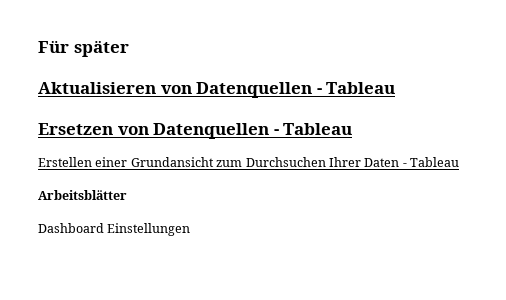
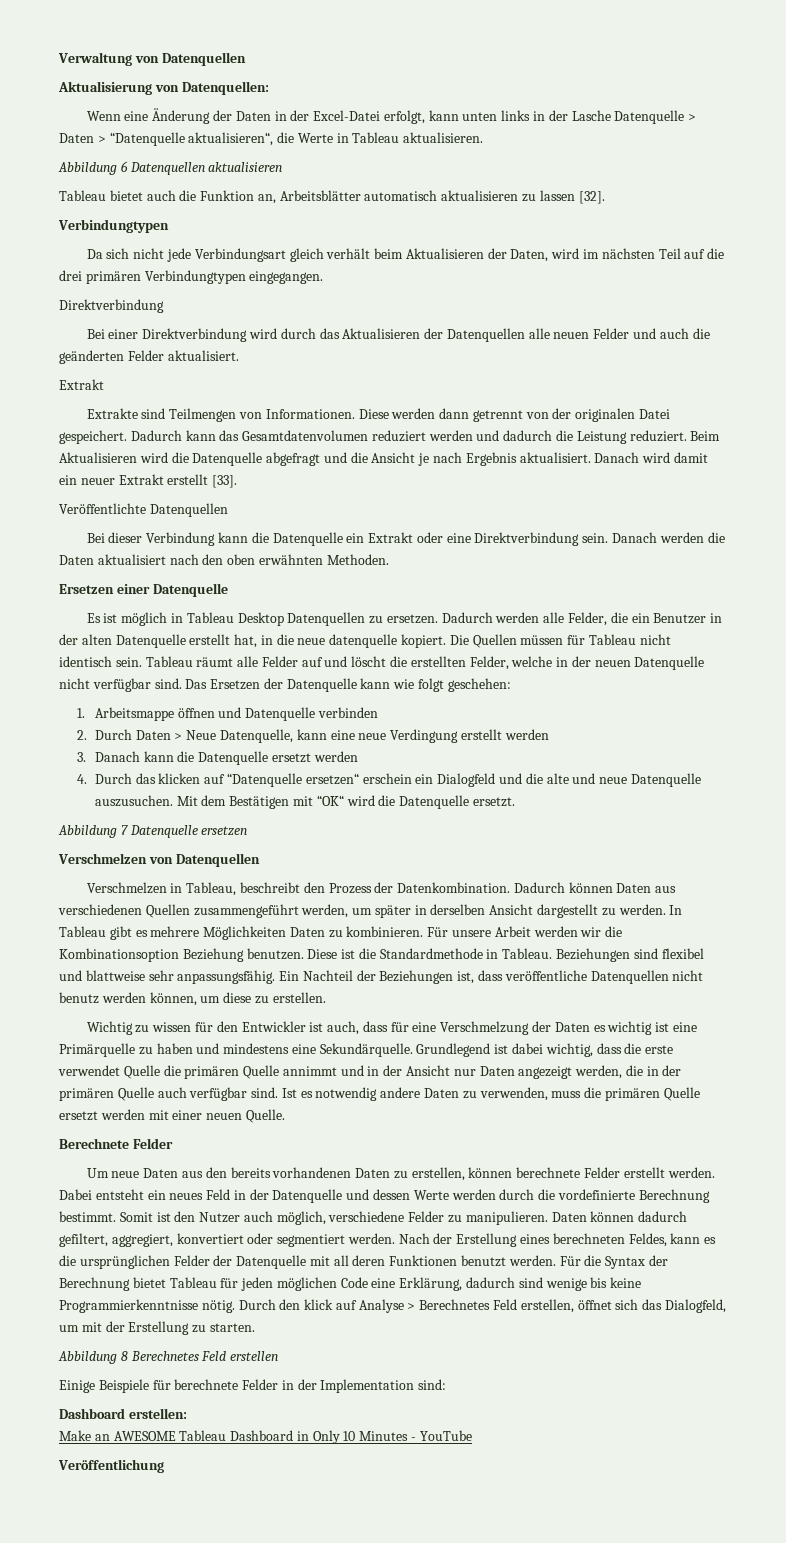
- Für später
- Aktualisieren von Datenquellen - Tableau
- Ersetzen von Datenquellen - Tableau
- Erstellen einer Grundansicht zum Durchsuchen Ihrer Daten - Tableau
- Arbeitsblätter
- Dashboard Einstellungen
+ Verwaltung von Datenquellen
+ Aktualisierung von Datenquellen:
+ Wenn eine Änderung der Daten in der Excel-Datei erfolgt, kann unten links in der Lasche Datenquelle > Daten > “Datenquelle aktualisieren“, die Werte in Tableau aktualisieren.
+ Abbildung 6 Datenquellen aktualisieren
+ Tableau bietet auch die Funktion an, Arbeitsblätter automatisch aktualisieren zu lassen [32].
+ Verbindungtypen
+ Da sich nicht jede Verbindungsart gleich verhält beim Aktualisieren der Daten, wird im nächsten Teil auf die drei primären Verbindungtypen eingegangen.
+ Direktverbindung
+ Bei einer Direktverbindung wird durch das Aktualisieren der Datenquellen alle neuen Felder und auch die geänderten Felder aktualisiert.
+ Extrakt
+ Extrakte sind Teilmengen von Informationen. Diese werden dann getrennt von der originalen Datei gespeichert. Dadurch kann das Gesamtdatenvolumen reduziert werden und dadurch die Leistung reduziert. Beim Aktualisieren wird die Datenquelle abgefragt und die Ansicht je nach Ergebnis aktualisiert. Danach wird damit ein neuer Extrakt erstellt [33].
+ Veröffentlichte Datenquellen
+ Bei dieser Verbindung kann die Datenquelle ein Extrakt oder eine Direktverbindung sein. Danach werden die Daten aktualisiert nach den oben erwähnten Methoden.
+ Ersetzen einer Datenquelle
+ Es ist möglich in Tableau Desktop Datenquellen zu ersetzen. Dadurch werden alle Felder, die ein Benutzer in der alten Datenquelle erstellt hat, in die neue datenquelle kopiert. Die Quellen müssen für Tableau nicht identisch sein. Tableau räumt alle Felder auf und löscht die erstellten Felder, welche in der neuen Datenquelle nicht verfügbar sind. Das Ersetzen der Datenquelle kann wie folgt geschehen:
+ 1. Arbeitsmappe öffnen und Datenquelle verbinden
+ 2. Durch Daten > Neue Datenquelle, kann eine neue Verdingung erstellt werden
+ 3. Danach kann die Datenquelle ersetzt werden
+ 4. Durch das klicken auf “Datenquelle ersetzen“ erschein ein Dialogfeld und die alte und neue Datenquelle auszusuchen. Mit dem Bestätigen mit “OK“ wird die Datenquelle ersetzt.
+ Abbildung 7 Datenquelle ersetzen
+ Verschmelzen von Datenquellen
+ Verschmelzen in Tableau, beschreibt den Prozess der Datenkombination. Dadurch können Daten aus verschiedenen Quellen zusammengeführt werden, um später in derselben Ansicht dargestellt zu werden. In Tableau gibt es mehrere Möglichkeiten Daten zu kombinieren. Für unsere Arbeit werden wir die Kombinationsoption Beziehung benutzen. Diese ist die Standardmethode in Tableau. Beziehungen sind flexibel und blattweise sehr anpassungsfähig. Ein Nachteil der Beziehungen ist, dass veröffentliche Datenquellen nicht benutz werden können, um diese zu erstellen.
+ Wichtig zu wissen für den Entwickler ist auch, dass für eine Verschmelzung der Daten es wichtig ist eine Primärquelle zu haben und mindestens eine Sekundärquelle. Grundlegend ist dabei wichtig, dass die erste verwendet Quelle die primären Quelle annimmt und in der Ansicht nur Daten angezeigt werden, die in der primären Quelle auch verfügbar sind. Ist es notwendig andere Daten zu verwenden, muss die primären Quelle ersetzt werden mit einer neuen Quelle.
+ Berechnete Felder
+ Um neue Daten aus den bereits vorhandenen Daten zu erstellen, können berechnete Felder erstellt werden. Dabei entsteht ein neues Feld in der Datenquelle und dessen Werte werden durch die vordefinierte Berechnung bestimmt. Somit ist den Nutzer auch möglich, verschiedene Felder zu manipulieren. Daten können dadurch gefiltert, aggregiert, konvertiert oder segmentiert werden. Nach der Erstellung eines berechneten Feldes, kann es die ursprünglichen Felder der Datenquelle mit all deren Funktionen benutzt werden. Für die Syntax der Berechnung bietet Tableau für jeden möglichen Code eine Erklärung, dadurch sind wenige bis keine Programmierkenntnisse nötig. Durch den klick auf Analyse > Berechnetes Feld erstellen, öffnet sich das Dialogfeld, um mit der Erstellung zu starten.
+ Abbildung 8 Berechnetes Feld erstellen
+ Einige Beispiele für berechnete Felder in der Implementation sind:
+ Dashboard erstellen:
+ Make an AWESOME Tableau Dashboard in Only 10 Minutes - YouTube
+ Veröffentlichung

